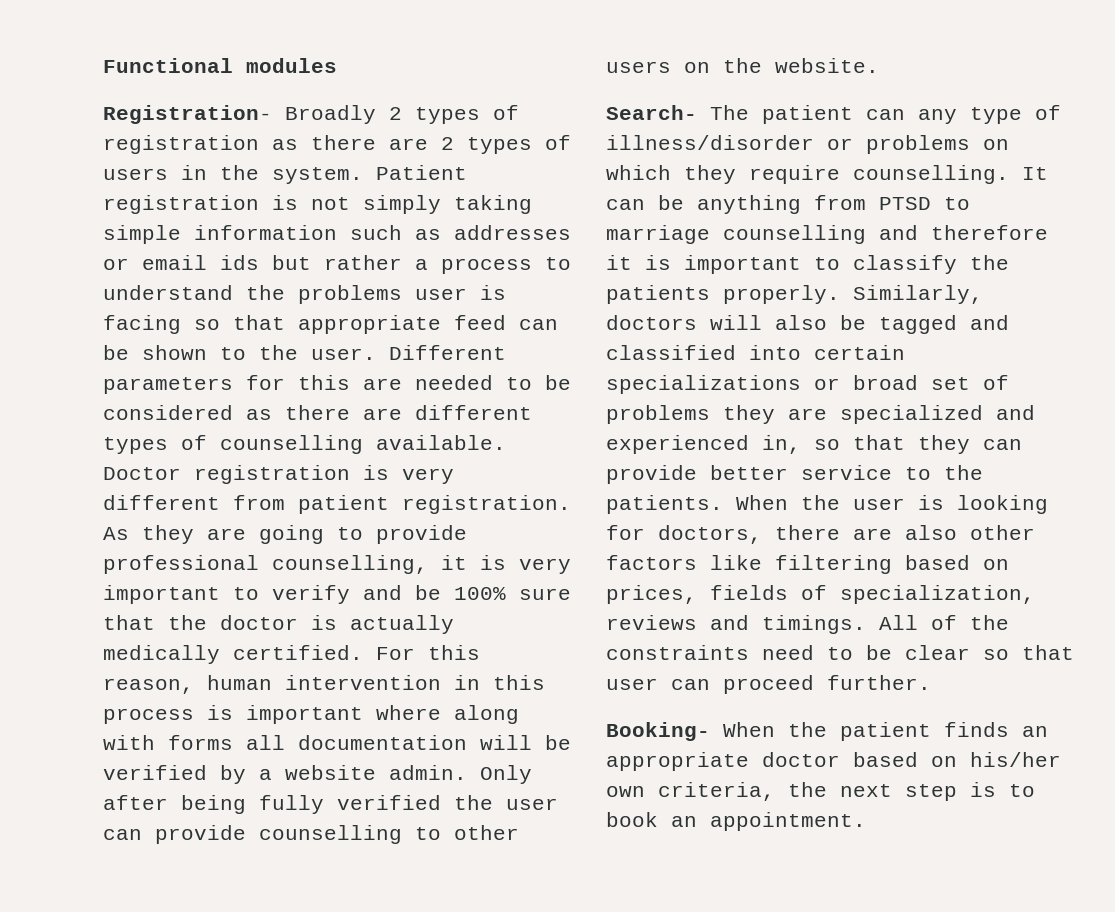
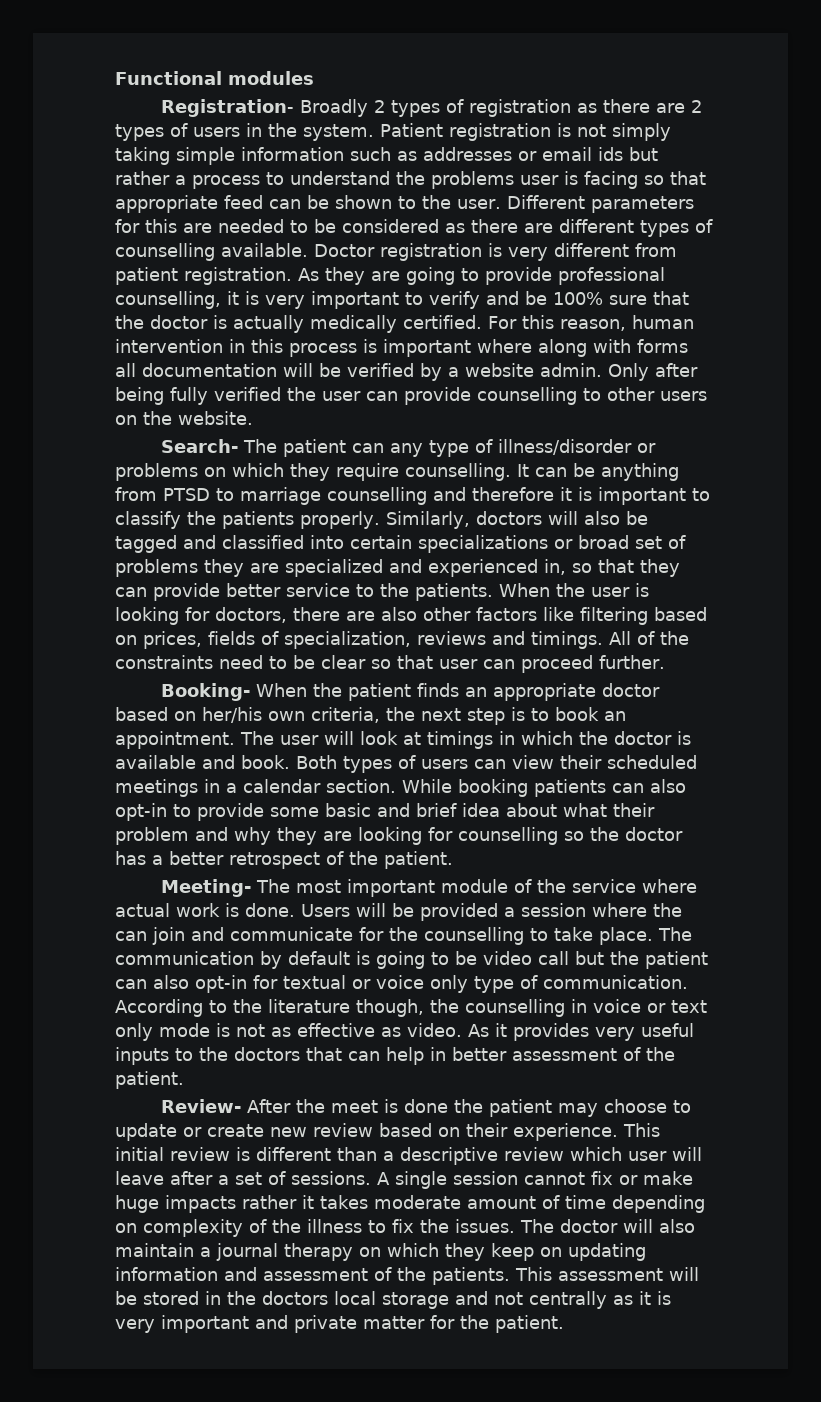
- Booking- When the patient finds an appropriate doctor based on his/her own criteria, the next step is to book an appointment.
+ Booking- When the patient finds an appropriate doctor based on her/his own criteria, the next step is to book an appointment.
+ The user will look at timings in which the doctor is available and book. Both types of users can view their scheduled meetings in a calendar section. While booking patients can also opt-in to provide some basic and brief idea about what their problem and why they are looking for counselling so the doctor has a better retrospect of the patient.
+ Meeting- The most important module of the service where actual work is done. Users will be provided a session where the can join and communicate for the counselling to take place. The communication by default is going to be video call but the patient can also opt-in for textual or voice only type of communication. According to the literature though, the counselling in voice or text only mode is not as effective as video. As it provides very useful inputs to the doctors that can help in better assessment of the patient.
+ Review- After the meet is done the patient may choose to update or create new review based on their experience. This initial review is different than a descriptive review which user will leave after a set of sessions. A single session cannot fix or make huge impacts rather it takes moderate amount of time depending on complexity of the illness to fix the issues. The doctor will also maintain a journal therapy on which they keep on updating information and assessment of the patients. This assessment will be stored in the doctors local storage and not centrally as it is very important and private matter for the patient.

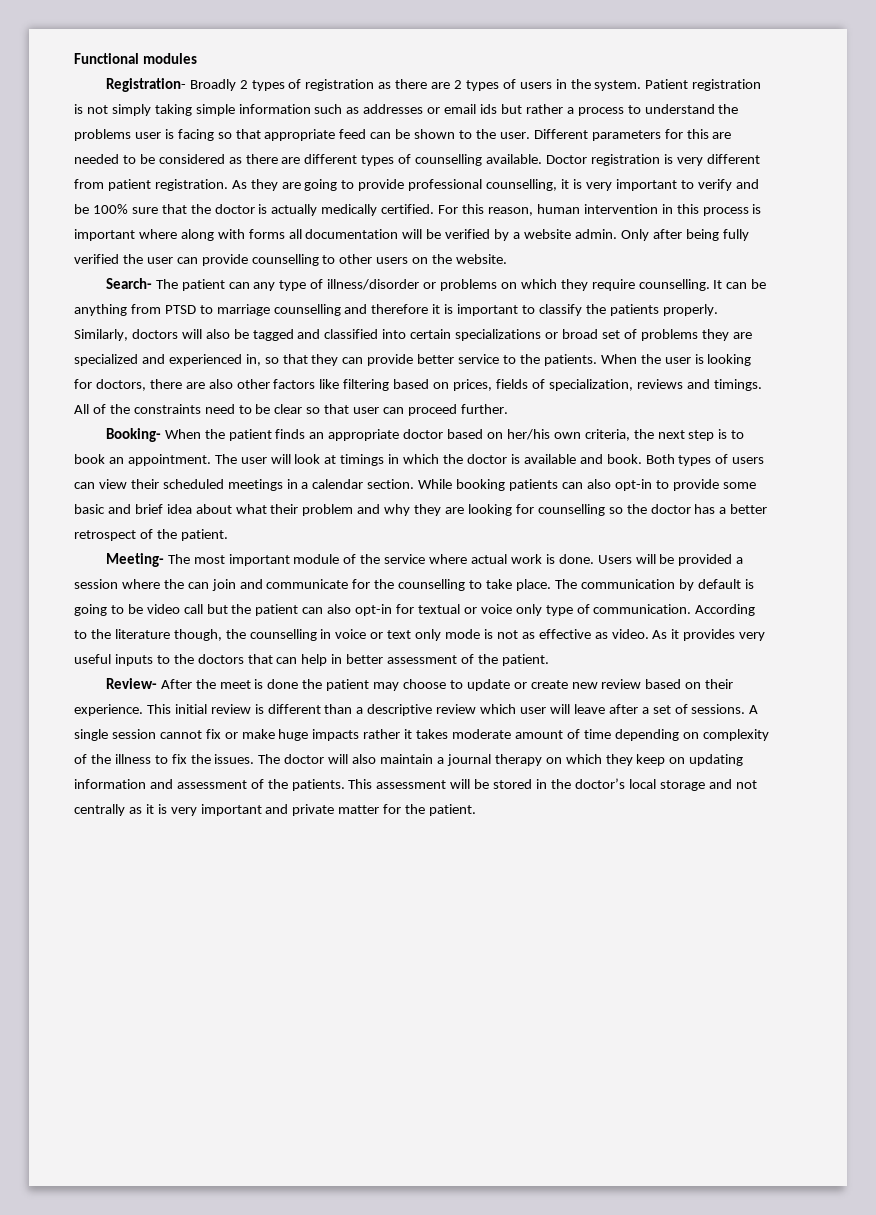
- This assessment will be stored in the doctors local storage and not centrally as it is very important and private matter for the patient.
+ This assessment will be stored in the doctor’s local storage and not centrally as it is very important and private matter for the patient.

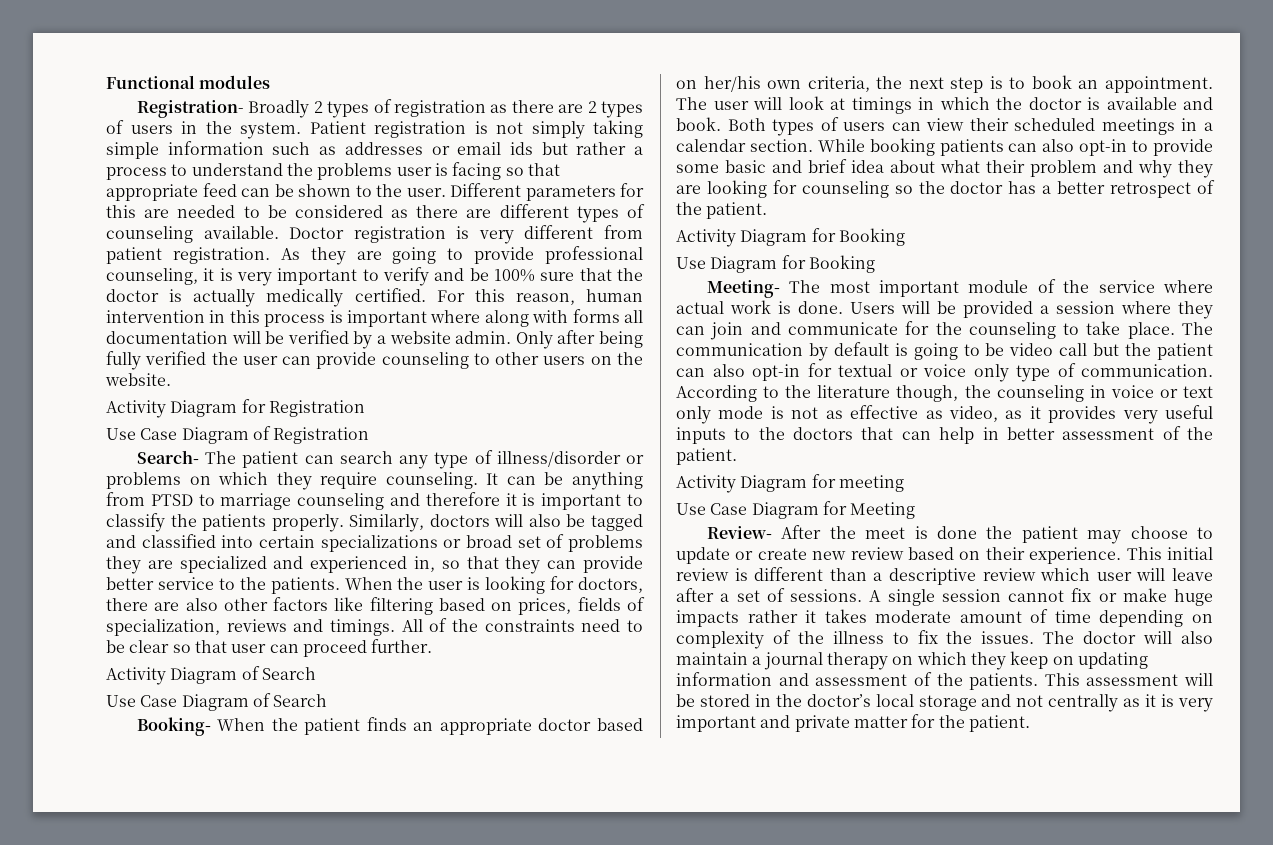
- Different parameters for this are needed to be considered as there are different types of counselling available.
+ Different parameters for this are needed to be considered as there are different types of counseling available.
- As they are going to provide professional counselling, it is very important to verify and be 100% sure that the doctor is actually medically certified.
+ As they are going to provide professional counseling, it is very important to verify and be 100% sure that the doctor is actually medically certified.
- Only after being fully verified the user can provide counselling to other users on the website.
+ Only after being fully verified the user can provide counseling to other users on the website.
+ Activity Diagram for Registration
+ Use Case Diagram of Registration
- Search- The patient can any type of illness/disorder or problems on which they require counselling.
+ Search- The patient can search any type of illness/disorder or problems on which they require counseling.
- It can be anything from PTSD to marriage counselling and therefore it is important to classify the patients properly.
+ It can be anything from PTSD to marriage counseling and therefore it is important to classify the patients properly.
+ Activity Diagram of Search
+ Use Case Diagram of Search
- While booking patients can also opt-in to provide some basic and brief idea about what their problem and why they are looking for counselling so the doctor has a better retrospect of the patient.
+ While booking patients can also opt-in to provide some basic and brief idea about what their problem and why they are looking for counseling so the doctor has a better retrospect of the patient.
+ Activity Diagram for Booking
+ Use Diagram for Booking
- Users will be provided a session where the can join and communicate for the counselling to take place.
+ Users will be provided a session where they can join and communicate for the counseling to take place.
- According to the literature though, the counselling in voice or text only mode is not as effective as video. As it provides very useful inputs to the doctors that can help in better assessment of the patient.
+ According to the literature though, the counseling in voice or text only mode is not as effective as video, as it provides very useful inputs to the doctors that can help in better assessment of the patient.
+ Activity Diagram for meeting
+ Use Case Diagram for Meeting

